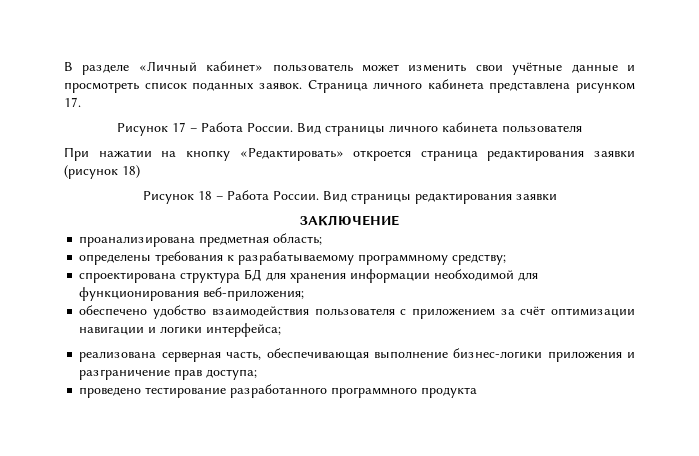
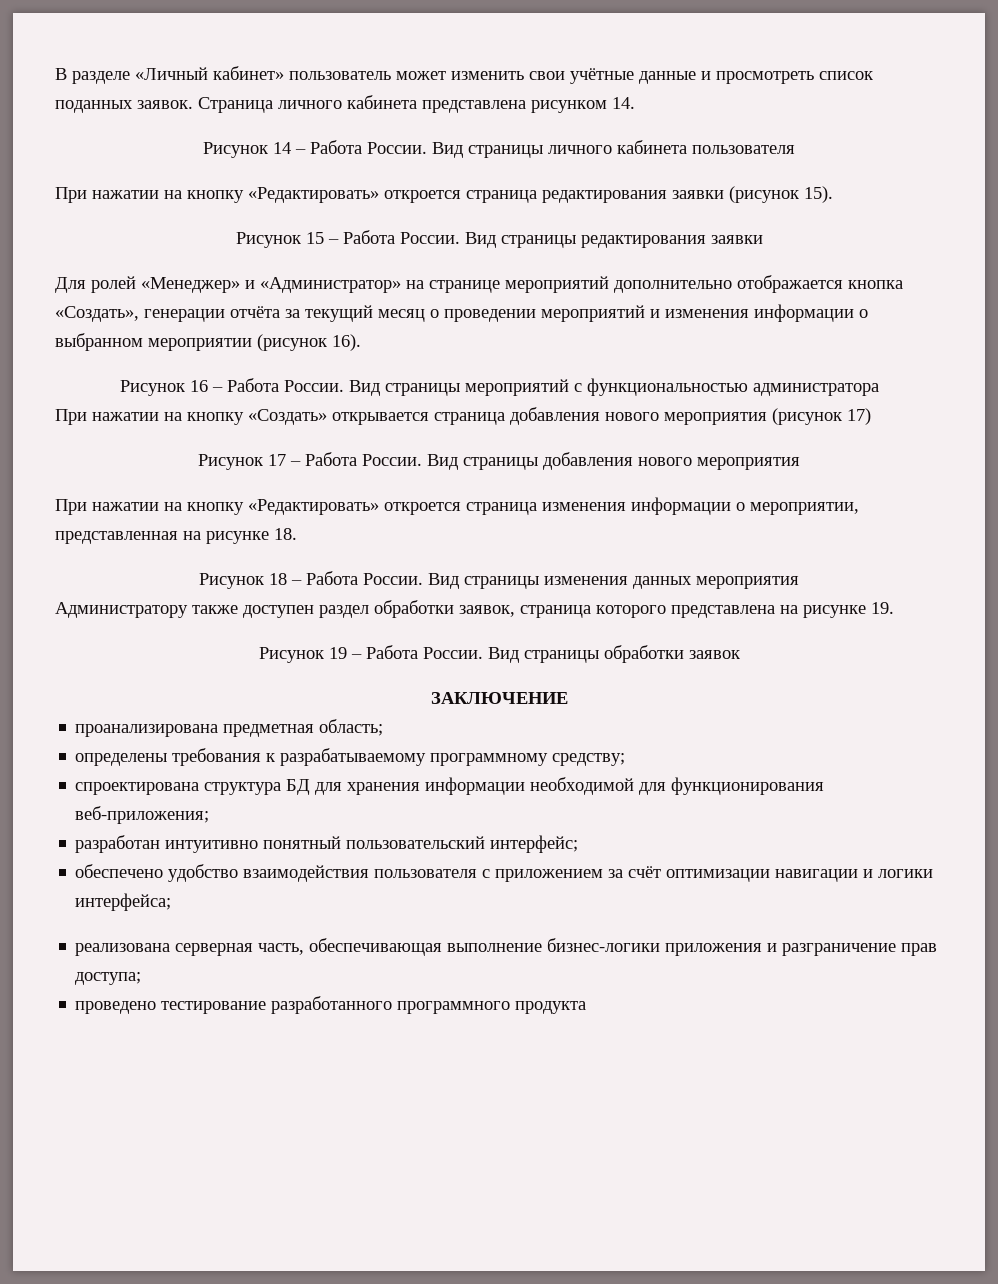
- Страница личного кабинета представлена рисунком 17.
- Рисунок 17 – Работа России.
+ Страница личного кабинета представлена рисунком 14.
+ Рисунок 14 – Работа России.
- При нажатии на кнопку «Редактировать» откроется страница редактирования заявки (рисунок 18)
+ При нажатии на кнопку «Редактировать» откроется страница редактирования заявки (рисунок 15).
+ Рисунок 15 – Работа России. Вид страницы редактирования заявки
+ Для ролей «Менеджер» и «Администратор» на странице мероприятий дополнительно отображается кнопка «Создать», генерации отчёта за текущий месяц о проведении мероприятий и изменения информации о выбранном мероприятии (рисунок 16).
+ Рисунок 16 – Работа России. Вид страницы мероприятий с функциональностью администратора
+ При нажатии на кнопку «Создать» открывается страница добавления нового мероприятия (рисунок 17)
+ Рисунок 17 – Работа России. Вид страницы добавления нового мероприятия
+ При нажатии на кнопку «Редактировать» откроется страница изменения информации о мероприятии, представленная на рисунке 18.
- Вид страницы редактирования заявки
+ Вид страницы изменения данных мероприятия
+ Администратору также доступен раздел обработки заявок, страница которого представлена на рисунке 19.
+ Рисунок 19 – Работа России. Вид страницы обработки заявок
+ разработан интуитивно понятный пользовательский интерфейс;

